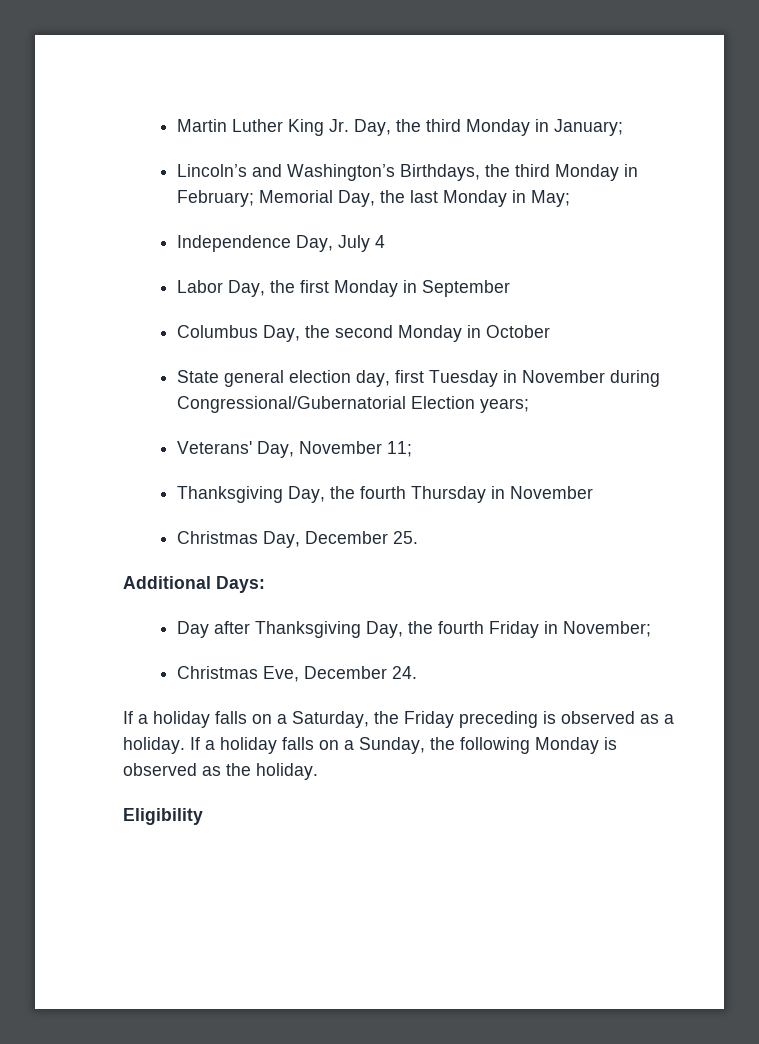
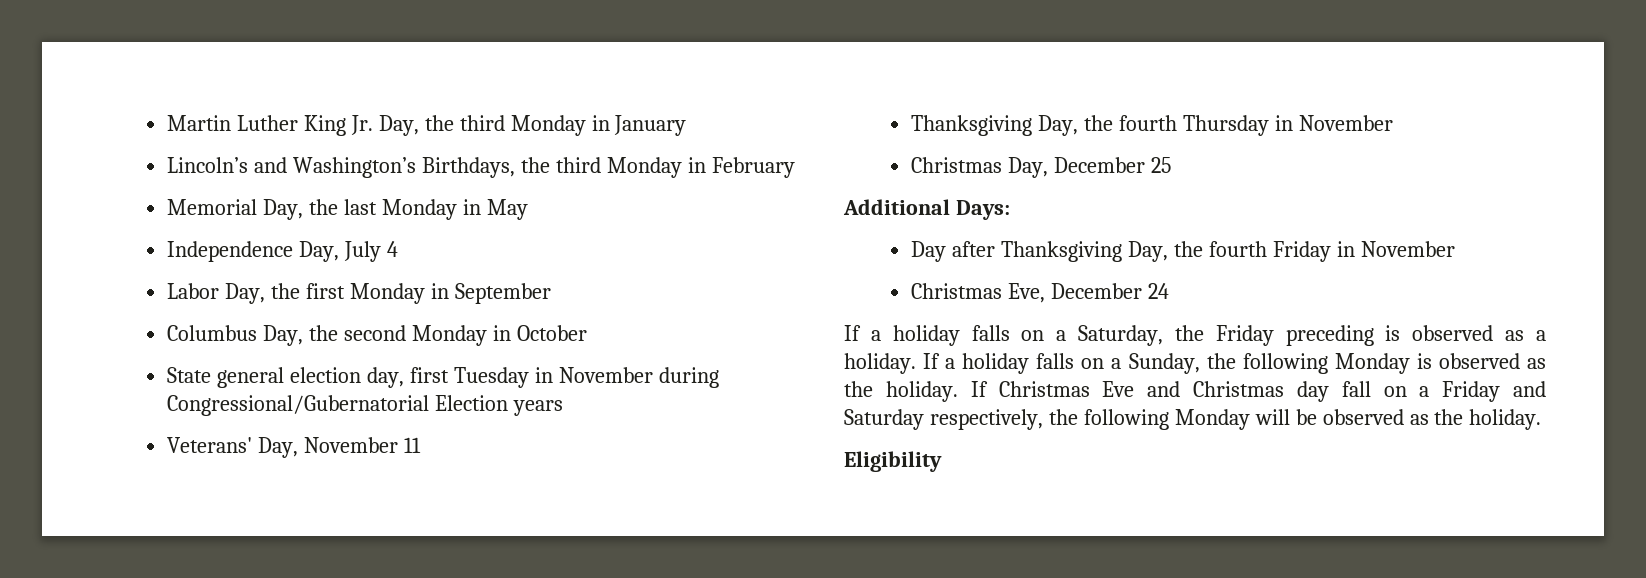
- Martin Luther King Jr. Day, the third Monday in January;
+ Martin Luther King Jr. Day, the third Monday in January
- Lincoln’s and Washington’s Birthdays, the third Monday in February; Memorial Day, the last Monday in May;
+ Lincoln’s and Washington’s Birthdays, the third Monday in February
+ Memorial Day, the last Monday in May
- State general election day, first Tuesday in November during Congressional/Gubernatorial Election years;
+ State general election day, first Tuesday in November during Congressional/Gubernatorial Election years
- Veterans' Day, November 11;
+ Veterans' Day, November 11
- Christmas Day, December 25.
+ Christmas Day, December 25
- Day after Thanksgiving Day, the fourth Friday in November;
+ Day after Thanksgiving Day, the fourth Friday in November
- Christmas Eve, December 24.
+ Christmas Eve, December 24
+ If Christmas Eve and Christmas day fall on a Friday and Saturday respectively, the following Monday will be observed as the holiday.

